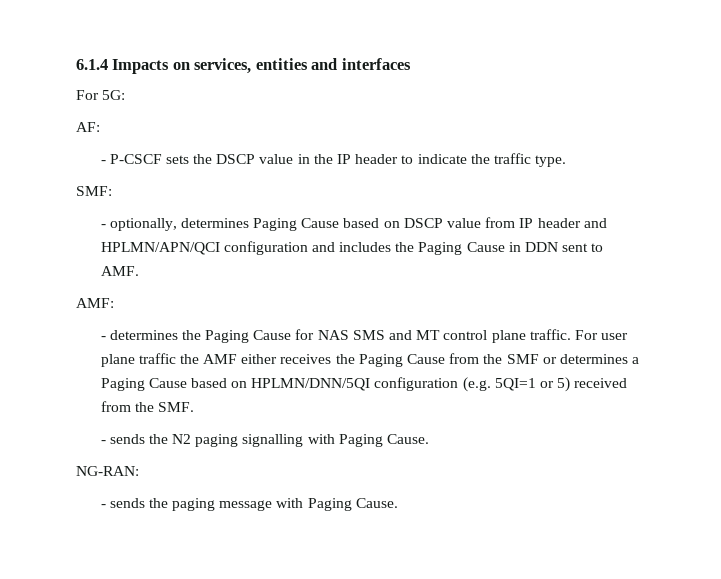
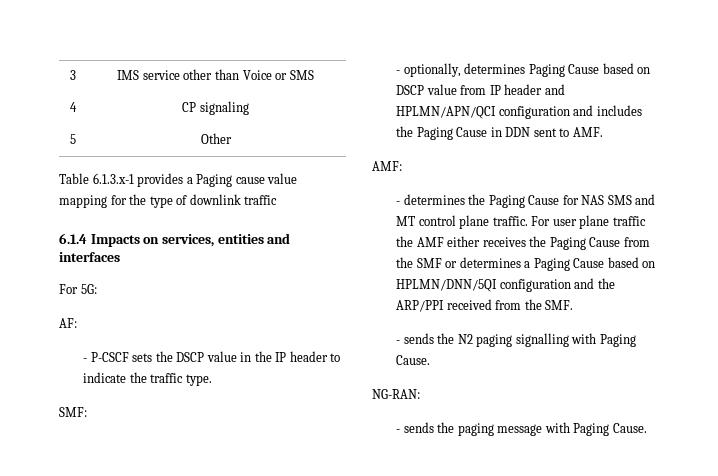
+ 3 | IMS service other than Voice or SMS
+ 4 | CP signaling
+ 5 | Other
+ Table 6.1.3.x-1 provides a Paging cause value mapping for the type of downlink traffic
- For user plane traffic the AMF either receives the Paging Cause from the SMF or determines a Paging Cause based on HPLMN/DNN/5QI configuration (e.g. 5QI=1 or 5) received from the SMF.
+ For user plane traffic the AMF either receives the Paging Cause from the SMF or determines a Paging Cause based on HPLMN/DNN/5QI configuration and the ARP/PPI received from the SMF.

